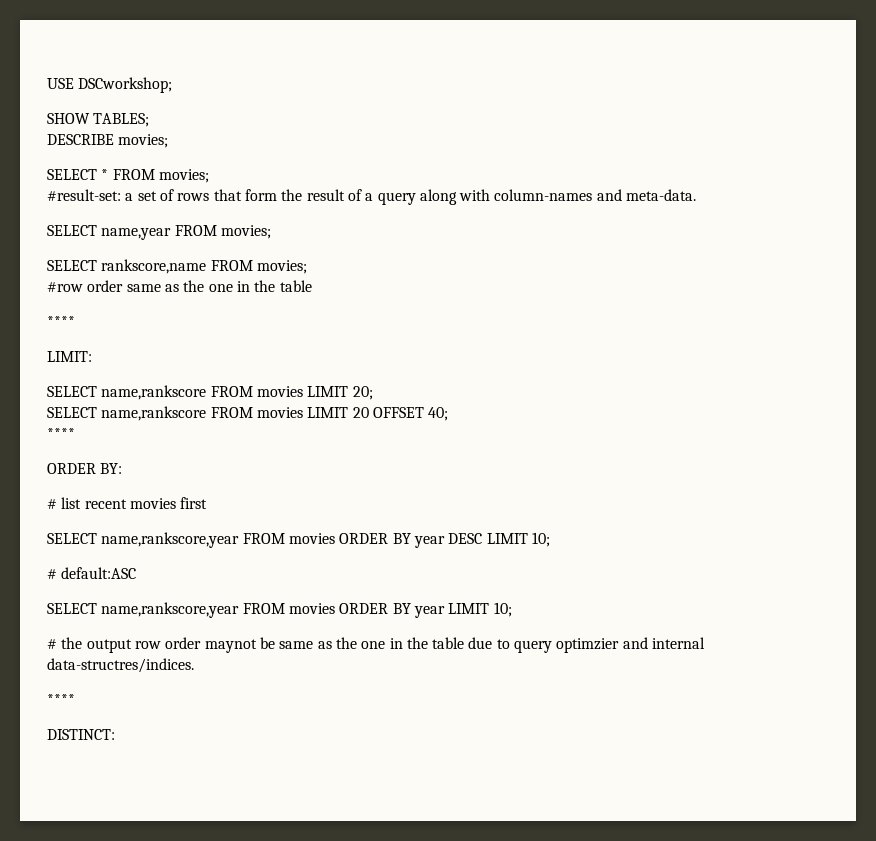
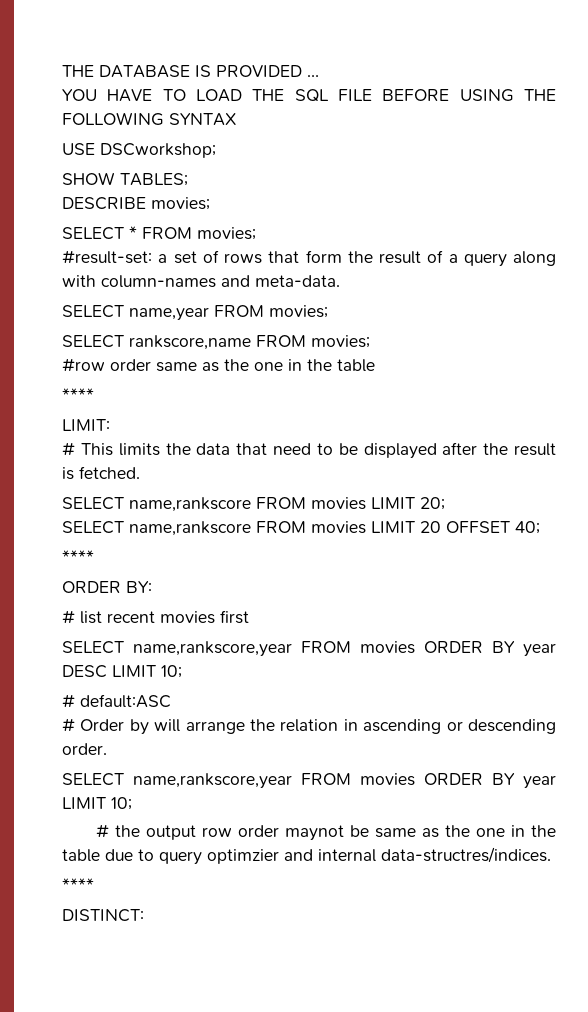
+ THE DATABASE IS PROVIDED …
+ YOU HAVE TO LOAD THE SQL FILE BEFORE USING THE FOLLOWING SYNTAX
+ # This limits the data that need to be displayed after the result is fetched.
+ # Order by will arrange the relation in ascending or descending order.

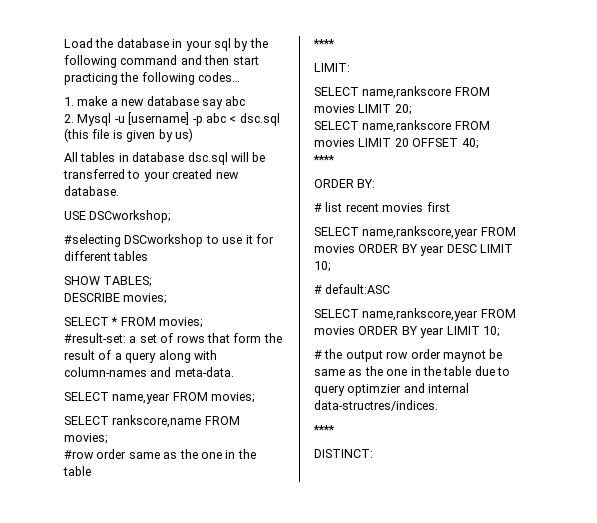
- THE DATABASE IS PROVIDED …
- YOU HAVE TO LOAD THE SQL FILE BEFORE USING THE FOLLOWING SYNTAX
+ Load the database in your sql by the following command and then start practicing the following codes…
+ 1. make a new database say abc
+ 2. Mysql -u [username] -p abc < dsc.sql (this file is given by us)
+ All tables in database dsc.sql will be transferred to your created new database.
  USE DSCworkshop;
+ #selecting DSCworkshop to use it for different tables
- # This limits the data that need to be displayed after the result is fetched.
- # Order by will arrange the relation in ascending or descending order.

